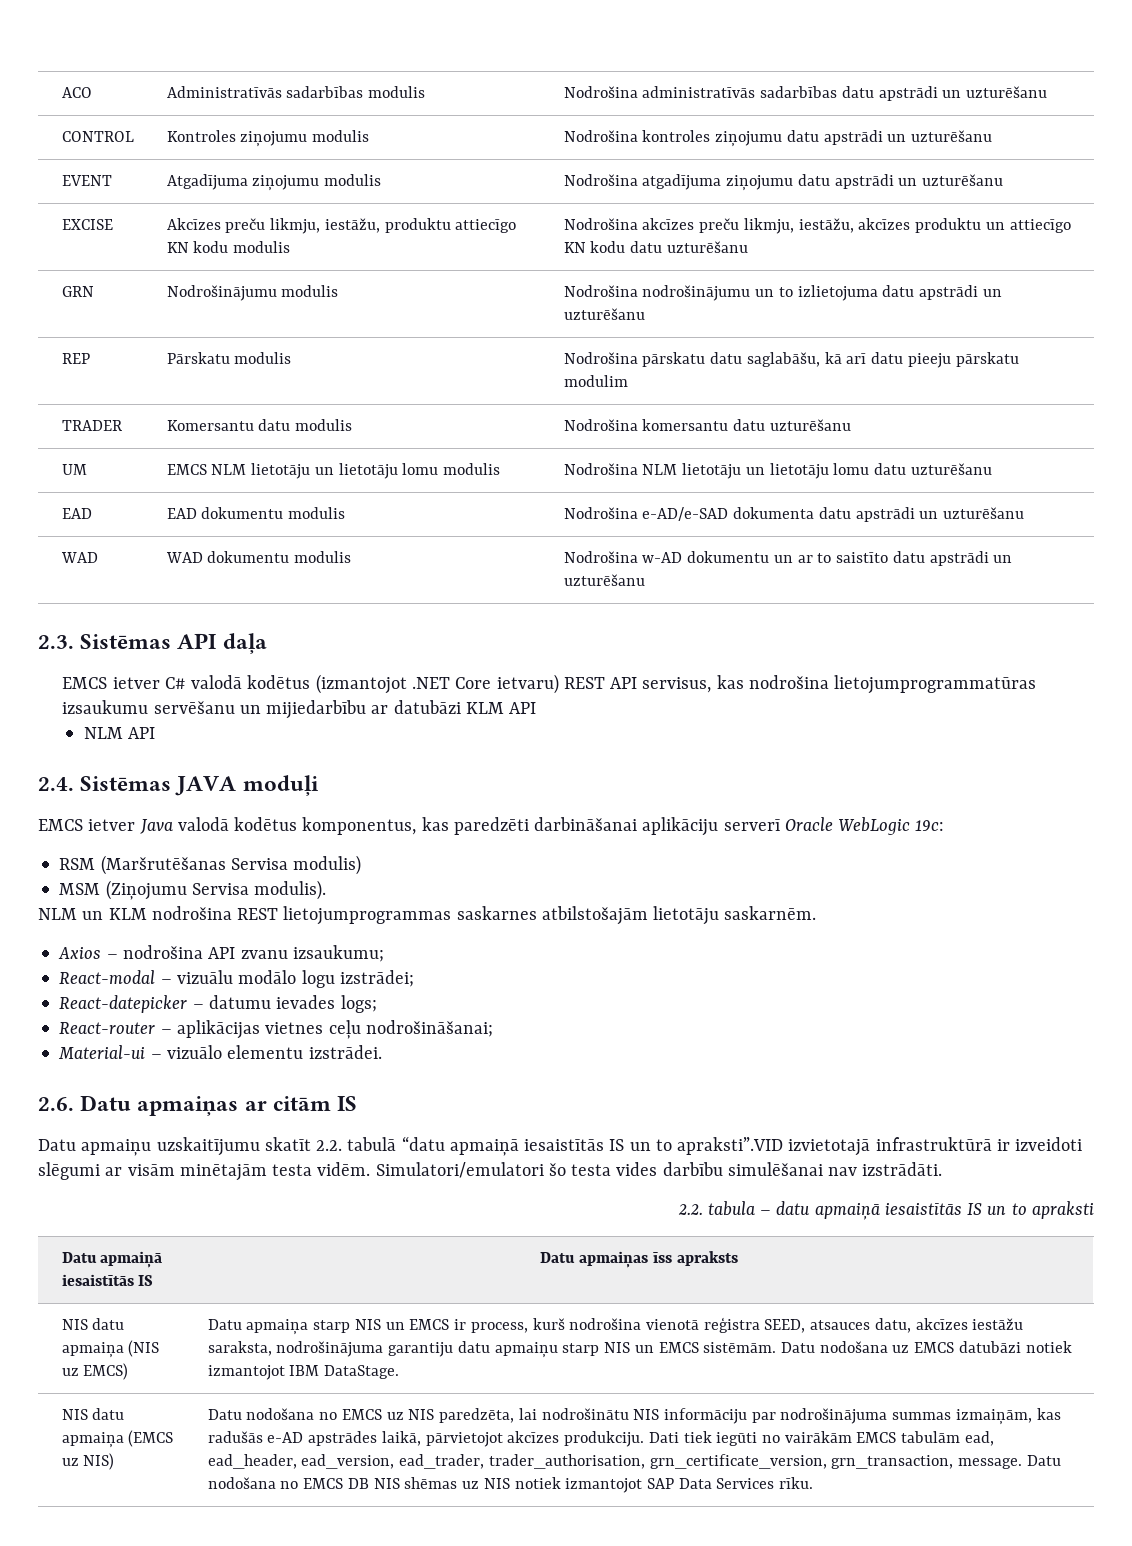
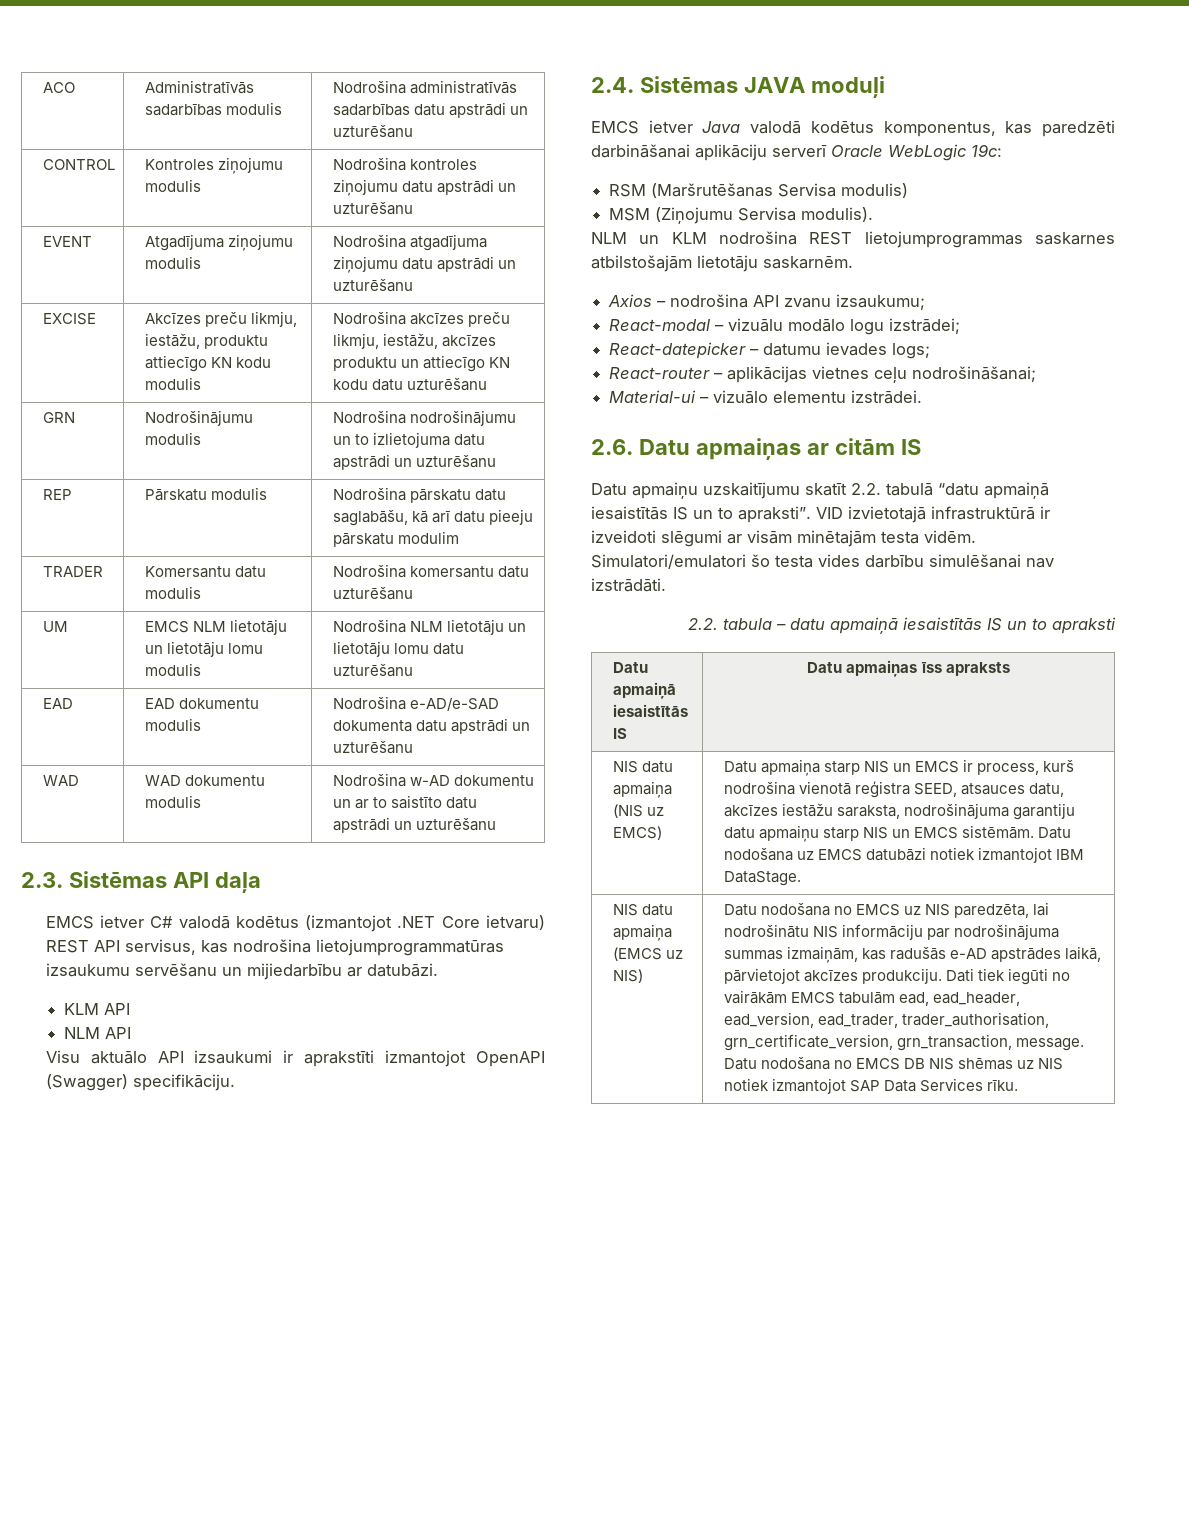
- EMCS ietver C# valodā kodētus (izmantojot .NET Core ietvaru) REST API servisus, kas nodrošina lietojumprogrammatūras izsaukumu servēšanu un mijiedarbību ar datubāzi KLM API
+ EMCS ietver C# valodā kodētus (izmantojot .NET Core ietvaru) REST API servisus, kas nodrošina lietojumprogrammatūras izsaukumu servēšanu un mijiedarbību ar datubāzi.
+ KLM API
+ Visu aktuālo API izsaukumi ir aprakstīti izmantojot OpenAPI (Swagger) specifikāciju.
- Datu apmaiņu uzskaitījumu skatīt 2.2. tabulā “datu apmaiņā iesaistītās IS un to apraksti”.VID izvietotajā infrastruktūrā ir izveidoti slēgumi ar visām minētajām testa vidēm.
+ Datu apmaiņu uzskaitījumu skatīt 2.2. tabulā “datu apmaiņā iesaistītās IS un to apraksti”. VID izvietotajā infrastruktūrā ir izveidoti slēgumi ar visām minētajām testa vidēm.

